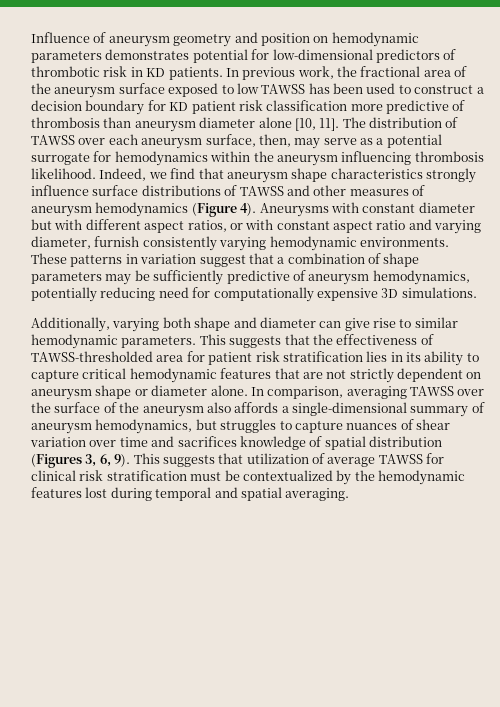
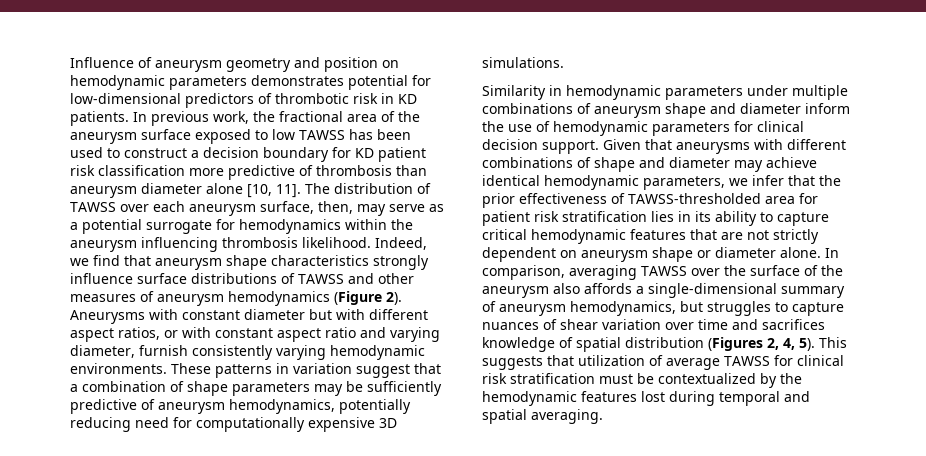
- Indeed, we find that aneurysm shape characteristics strongly influence surface distributions of TAWSS and other measures of aneurysm hemodynamics (Figure 4).
+ Indeed, we find that aneurysm shape characteristics strongly influence surface distributions of TAWSS and other measures of aneurysm hemodynamics (Figure 2).
- Additionally, varying both shape and diameter can give rise to similar hemodynamic parameters. This suggests that the effectiveness of TAWSS-thresholded area for patient risk stratification lies in its ability to capture critical hemodynamic features that are not strictly dependent on aneurysm shape or diameter alone.
+ Similarity in hemodynamic parameters under multiple combinations of aneurysm shape and diameter inform the use of hemodynamic parameters for clinical decision support. Given that aneurysms with different combinations of shape and diameter may achieve identical hemodynamic parameters, we infer that the prior effectiveness of TAWSS-thresholded area for patient risk stratification lies in its ability to capture critical hemodynamic features that are not strictly dependent on aneurysm shape or diameter alone.
- In comparison, averaging TAWSS over the surface of the aneurysm also affords a single-dimensional summary of aneurysm hemodynamics, but struggles to capture nuances of shear variation over time and sacrifices knowledge of spatial distribution (Figures 3, 6, 9).
+ In comparison, averaging TAWSS over the surface of the aneurysm also affords a single-dimensional summary of aneurysm hemodynamics, but struggles to capture nuances of shear variation over time and sacrifices knowledge of spatial distribution (Figures 2, 4, 5).

